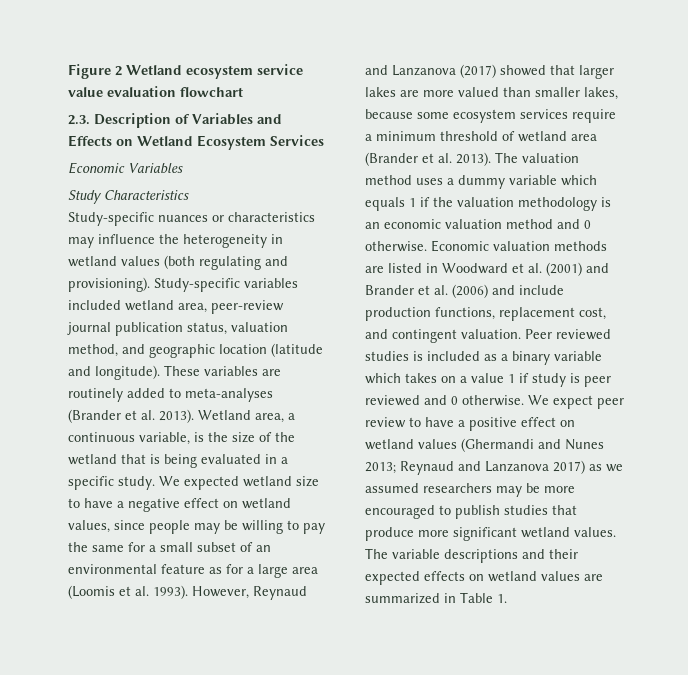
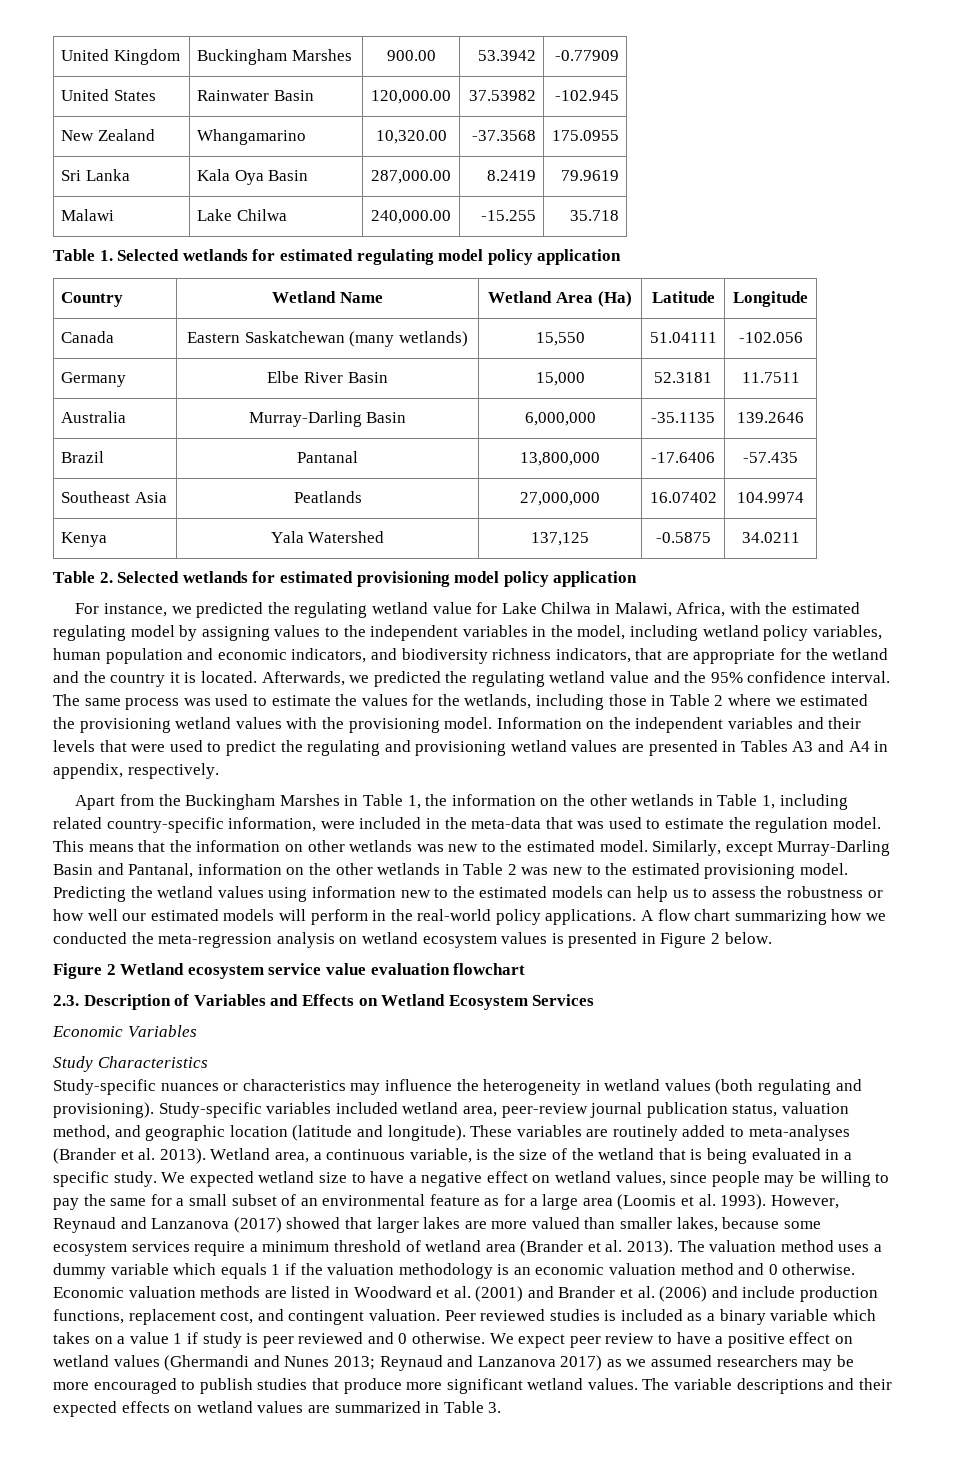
+ United Kingdom | Buckingham Marshes | 900.00 | 53.3942 | -0.77909
+ United States | Rainwater Basin | 120,000.00 | 37.53982 | -102.945
+ New Zealand | Whangamarino | 10,320.00 | -37.3568 | 175.0955
+ Sri Lanka | Kala Oya Basin | 287,000.00 | 8.2419 | 79.9619
+ Malawi | Lake Chilwa | 240,000.00 | -15.255 | 35.718
+ Table 1. Selected wetlands for estimated regulating model policy application
+ Country | Wetland Name | Wetland Area (Ha) | Latitude | Longitude
+ Canada | Eastern Saskatchewan (many wetlands) | 15,550 | 51.04111 | -102.056
+ Germany | Elbe River Basin | 15,000 | 52.3181 | 11.7511
+ Australia | Murray-Darling Basin | 6,000,000 | -35.1135 | 139.2646
+ Brazil | Pantanal | 13,800,000 | -17.6406 | -57.435
+ Southeast Asia | Peatlands | 27,000,000 | 16.07402 | 104.9974
+ Kenya | Yala Watershed | 137,125 | -0.5875 | 34.0211
+ Table 2. Selected wetlands for estimated provisioning model policy application
+ For instance, we predicted the regulating wetland value for Lake Chilwa in Malawi, Africa, with the estimated regulating model by assigning values to the independent variables in the model, including wetland policy variables, human population and economic indicators, and biodiversity richness indicators, that are appropriate for the wetland and the country it is located. Afterwards, we predicted the regulating wetland value and the 95% confidence interval. The same process was used to estimate the values for the wetlands, including those in Table 2 where we estimated the provisioning wetland values with the provisioning model. Information on the independent variables and their levels that were used to predict the regulating and provisioning wetland values are presented in Tables A3 and A4 in appendix, respectively.
+ Apart from the Buckingham Marshes in Table 1, the information on the other wetlands in Table 1, including related country-specific information, were included in the meta-data that was used to estimate the regulation model. This means that the information on other wetlands was new to the estimated model. Similarly, except Murray-Darling Basin and Pantanal, information on the other wetlands in Table 2 was new to the estimated provisioning model. Predicting the wetland values using information new to the estimated models can help us to assess the robustness or how well our estimated models will perform in the real-world policy applications. A flow chart summarizing how we conducted the meta-regression analysis on wetland ecosystem values is presented in Figure 2 below.
- The variable descriptions and their expected effects on wetland values are summarized in Table 1.
+ The variable descriptions and their expected effects on wetland values are summarized in Table 3.

